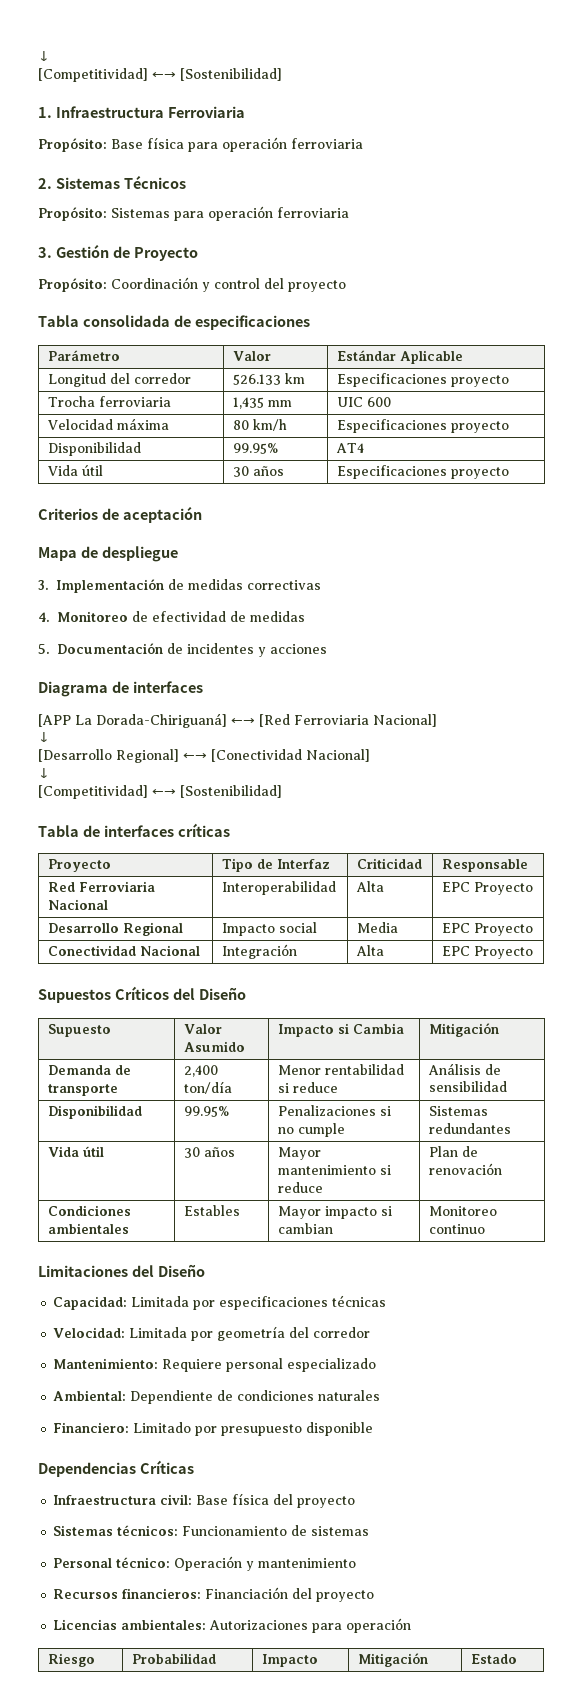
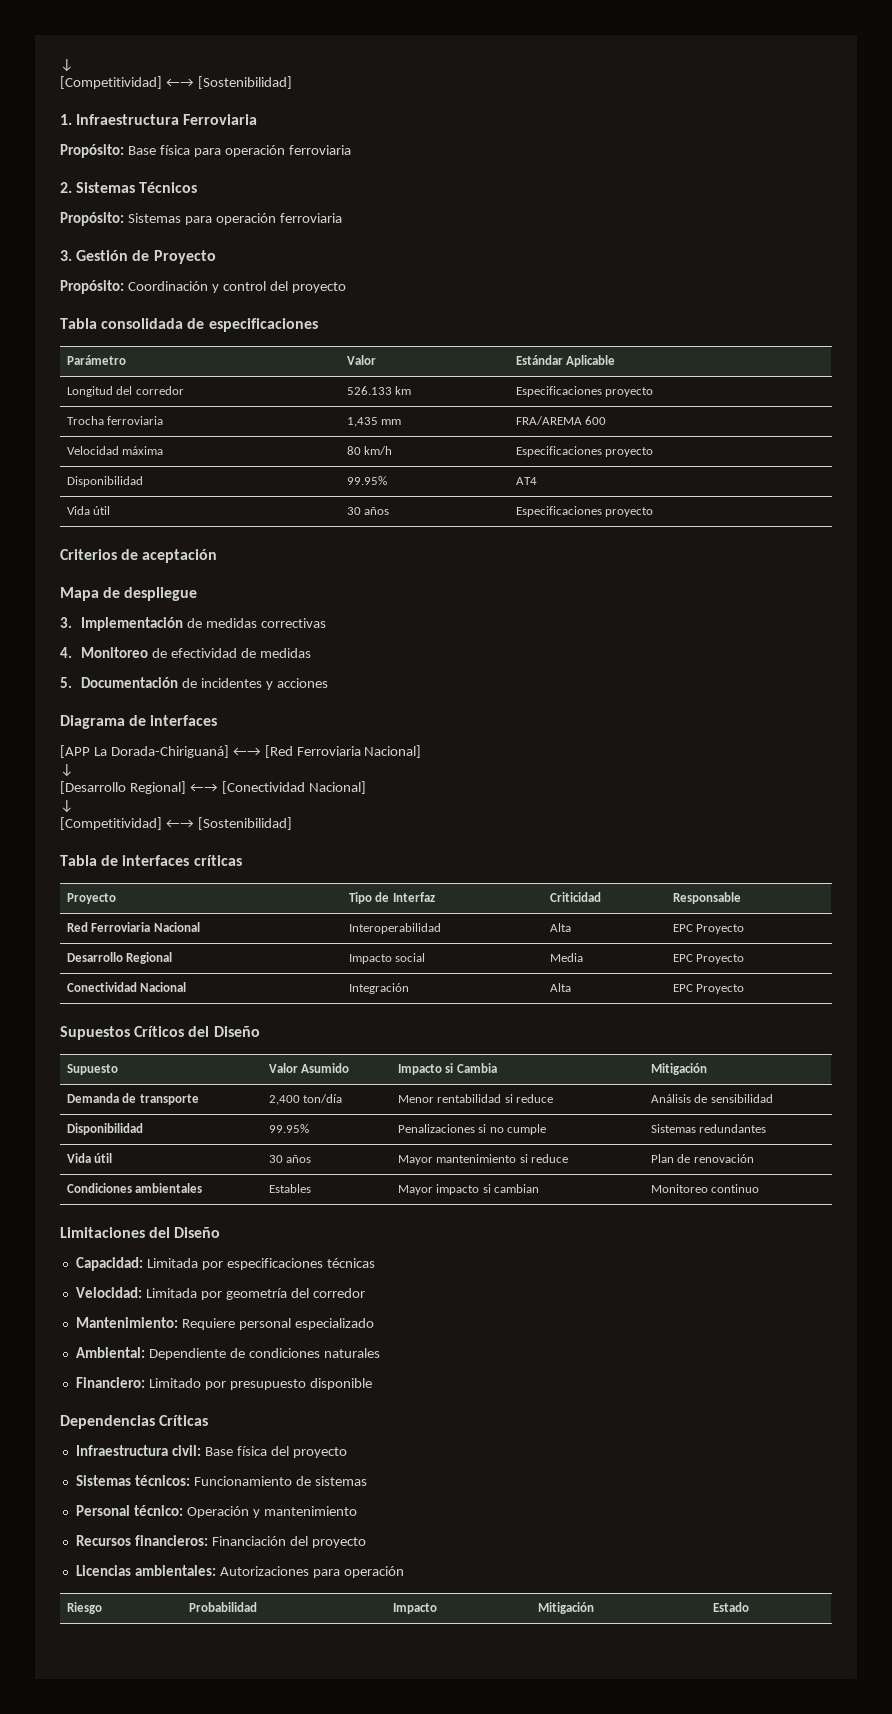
- Trocha ferroviaria | 1,435 mm | UIC 600
+ Trocha ferroviaria | 1,435 mm | FRA/AREMA 600

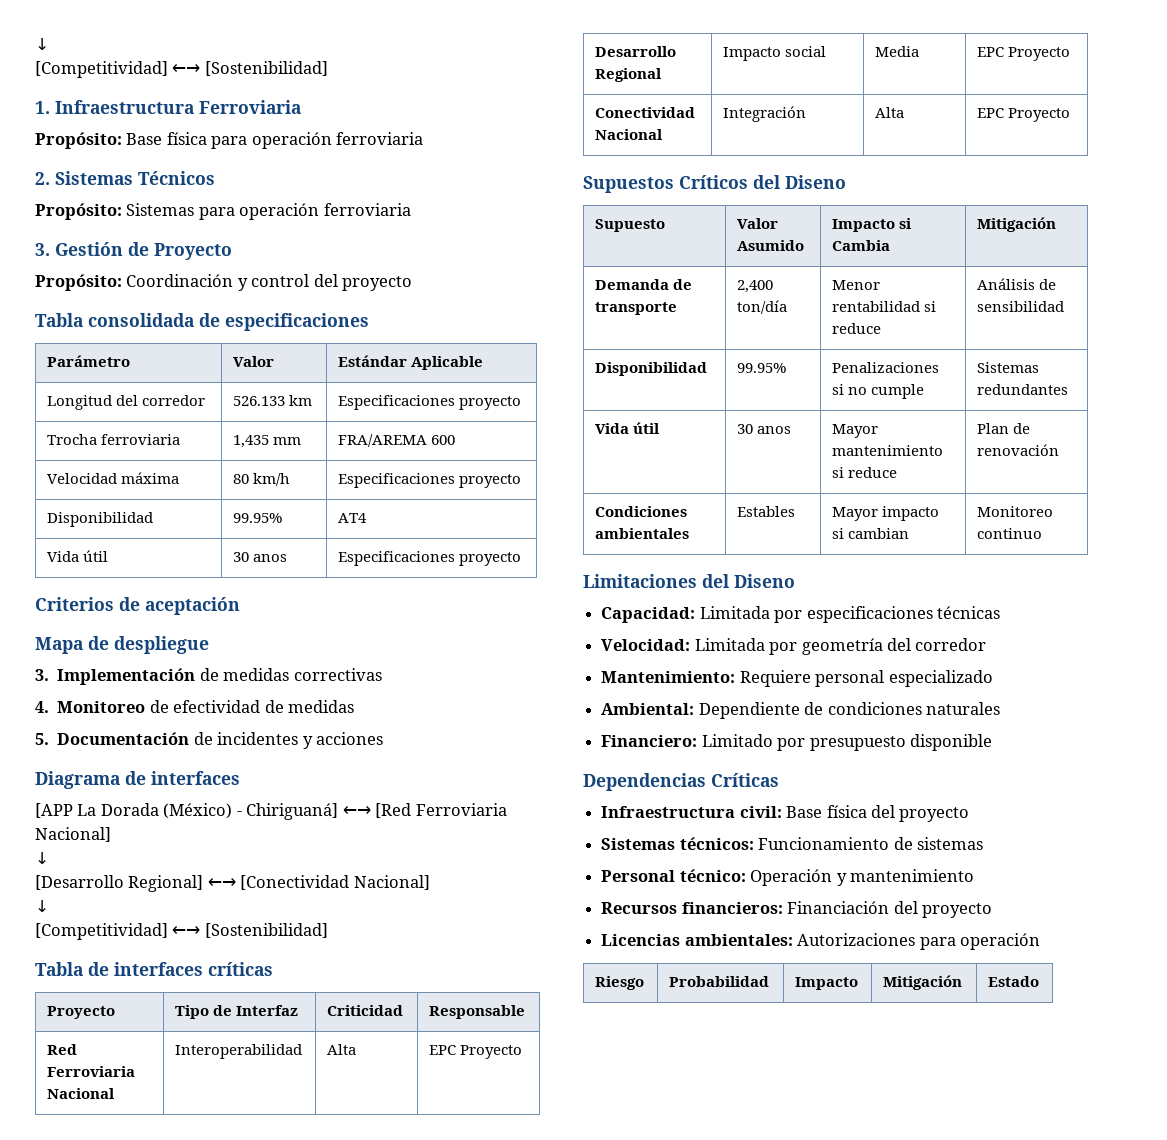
- Vida útil | 30 años | Especificaciones proyecto
+ Vida útil | 30 anos | Especificaciones proyecto
- [APP La Dorada-Chiriguaná] ←→ [Red Ferroviaria Nacional]
+ [APP La Dorada (México) - Chiriguaná] ←→ [Red Ferroviaria Nacional]
- Supuestos Críticos del Diseño
+ Supuestos Críticos del Diseno
- Vida útil | 30 años | Mayor mantenimiento si reduce | Plan de renovación
+ Vida útil | 30 anos | Mayor mantenimiento si reduce | Plan de renovación
- Limitaciones del Diseño
+ Limitaciones del Diseno

